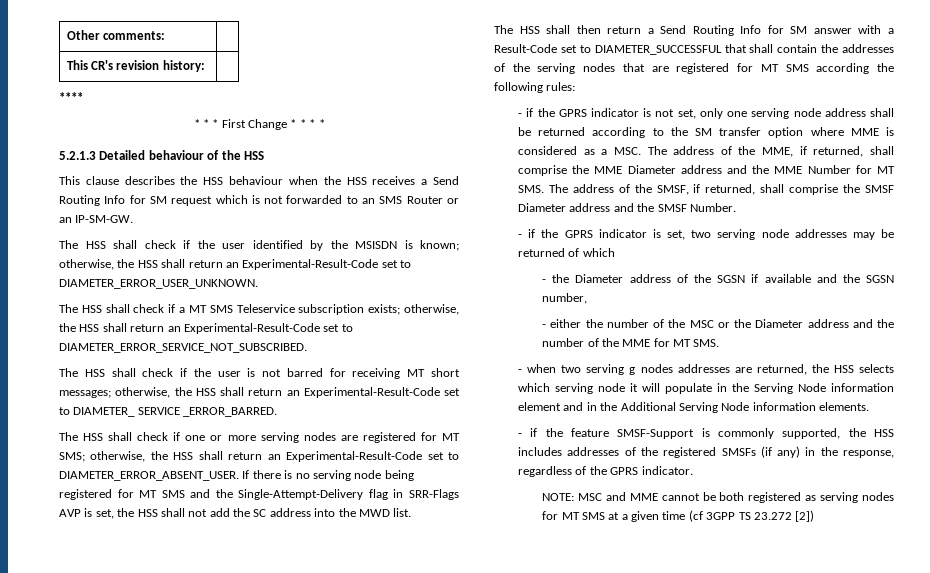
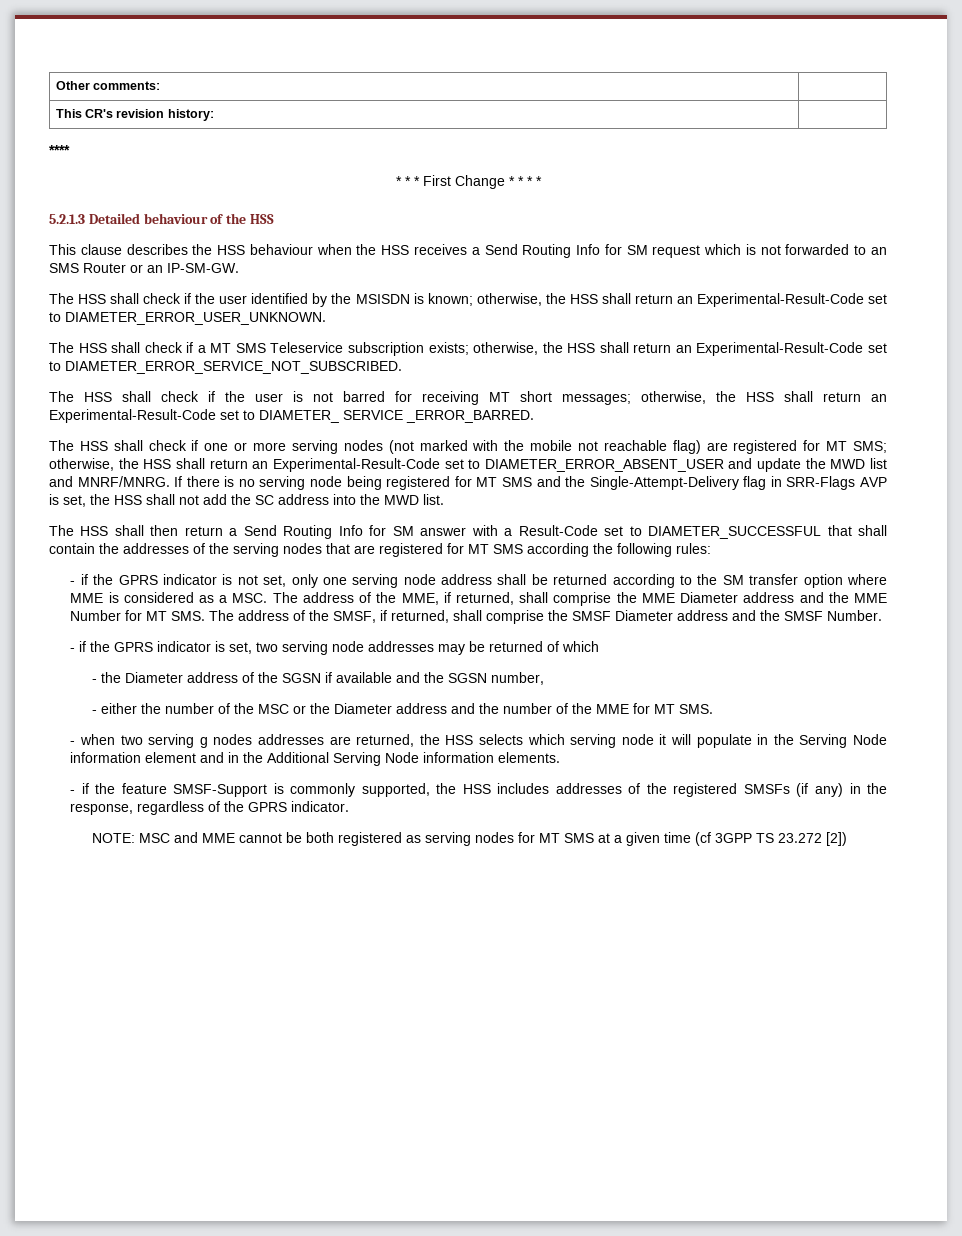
- The HSS shall check if one or more serving nodes are registered for MT SMS; otherwise, the HSS shall return an Experimental-Result-Code set to DIAMETER_ERROR_ABSENT_USER.
+ The HSS shall check if one or more serving nodes (not marked with the mobile not reachable flag) are registered for MT SMS; otherwise, the HSS shall return an Experimental-Result-Code set to DIAMETER_ERROR_ABSENT_USER and update the MWD list and MNRF/MNRG.

